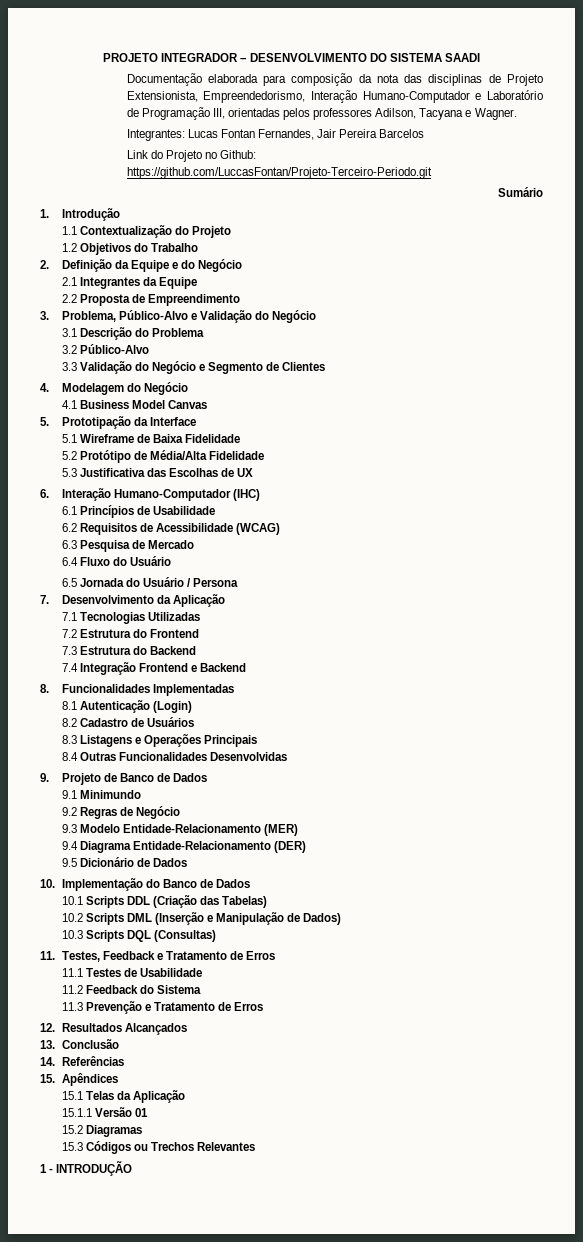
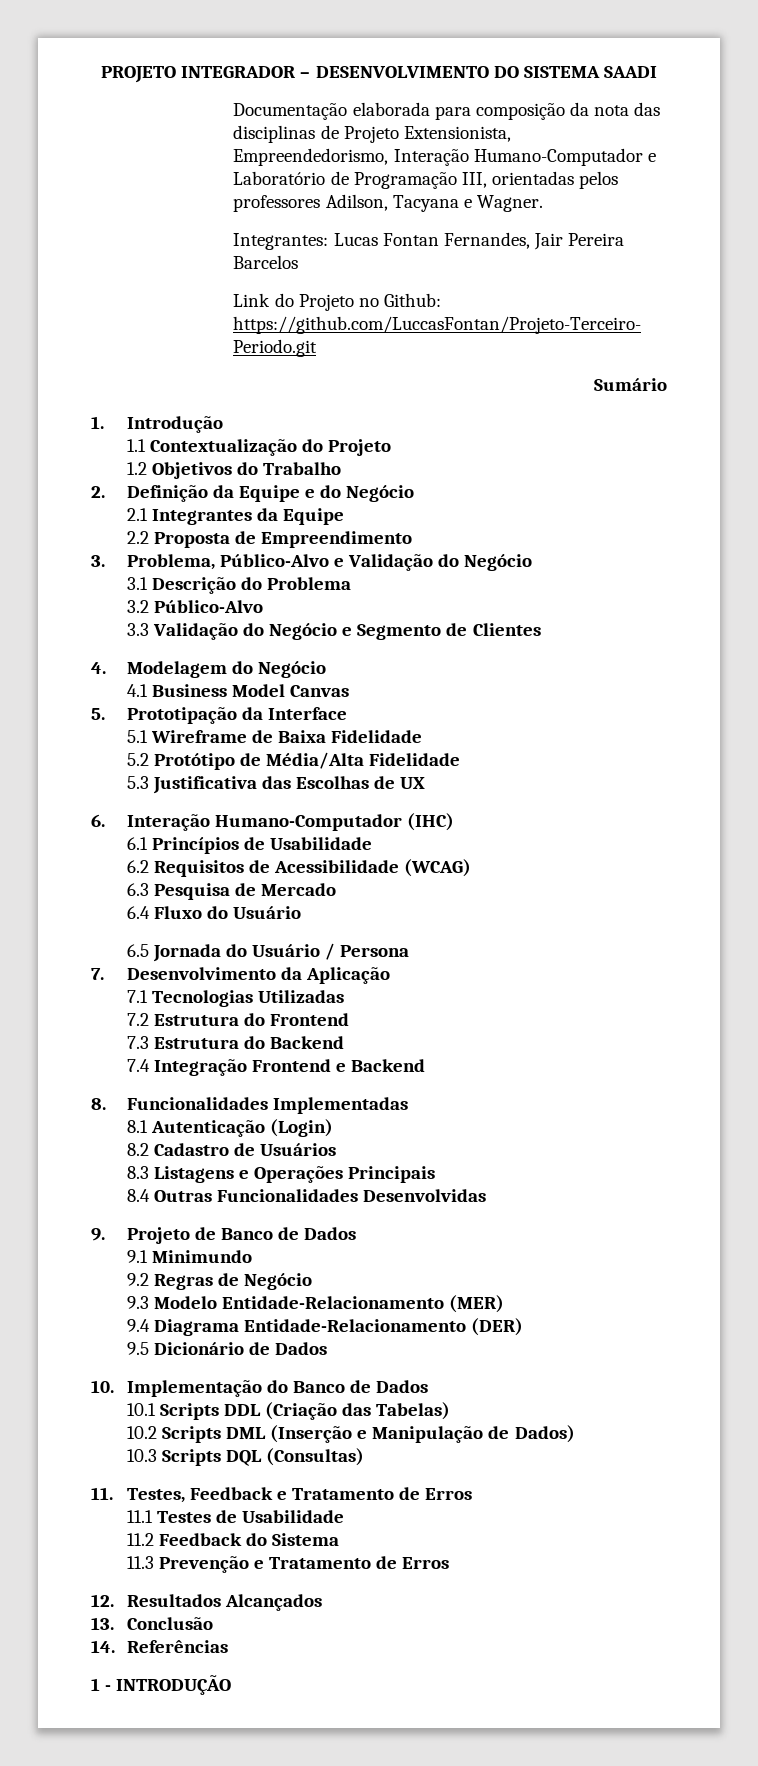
- 15. Apêndices
- 15.1 Telas da Aplicação
- 15.1.1 Versão 01
- 15.2 Diagramas
- 15.3 Códigos ou Trechos Relevantes

